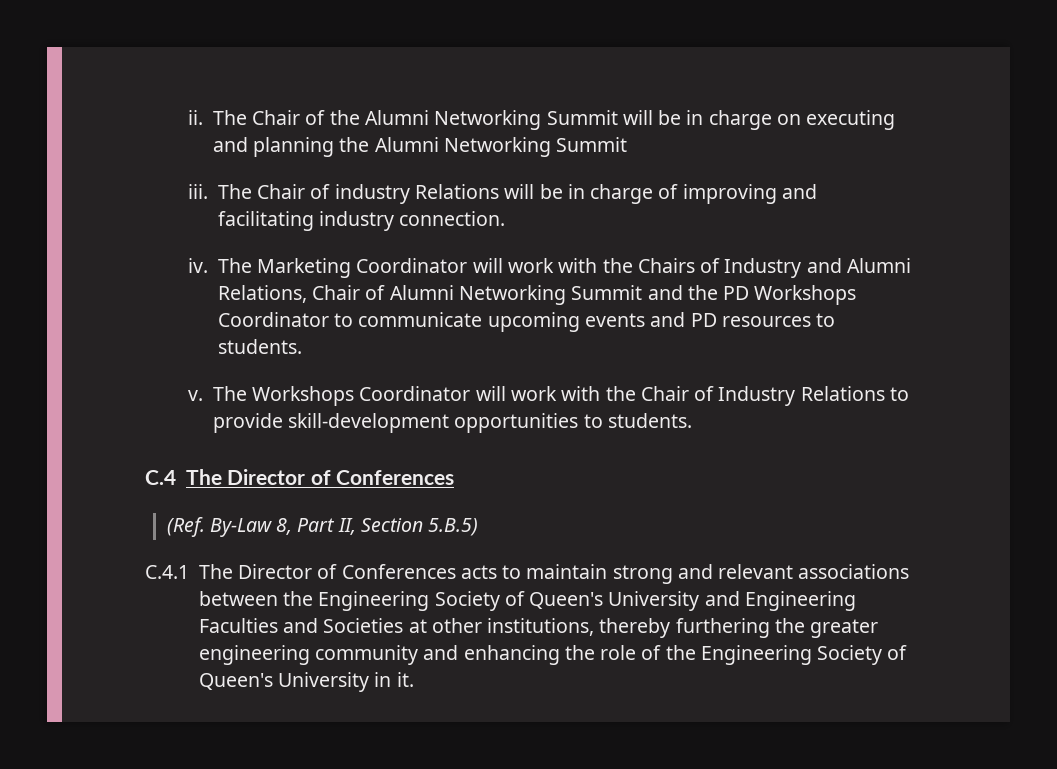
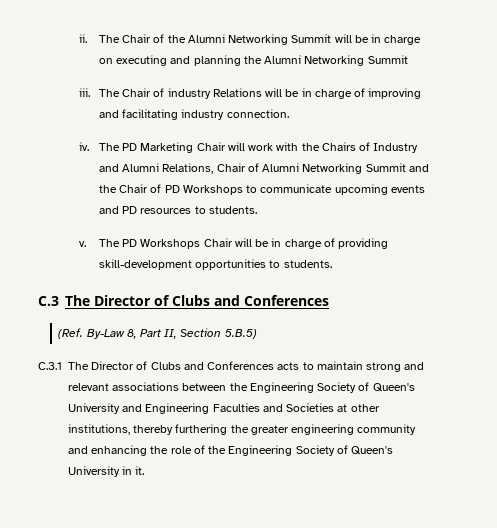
- The Marketing Coordinator will work with the Chairs of Industry and Alumni Relations, Chair of Alumni Networking Summit and the PD Workshops Coordinator to communicate upcoming events and PD resources to students.
+ The PD Marketing Chair will work with the Chairs of Industry and Alumni Relations, Chair of Alumni Networking Summit and the Chair of PD Workshops to communicate upcoming events and PD resources to students.
- The Workshops Coordinator will work with the Chair of Industry Relations to provide skill-development opportunities to students.
+ The PD Workshops Chair will be in charge of providing skill-development opportunities to students.
- C.4 The Director of Conferences
+ C.3 The Director of Clubs and Conferences
- C.4.1 The Director of Conferences acts to maintain strong and relevant associations between the Engineering Society of Queen's University and Engineering Faculties and Societies at other institutions, thereby furthering the greater engineering community and enhancing the role of the Engineering Society of Queen's University in it.
+ C.3.1 The Director of Clubs and Conferences acts to maintain strong and relevant associations between the Engineering Society of Queen's University and Engineering Faculties and Societies at other institutions, thereby furthering the greater engineering community and enhancing the role of the Engineering Society of Queen's University in it.

